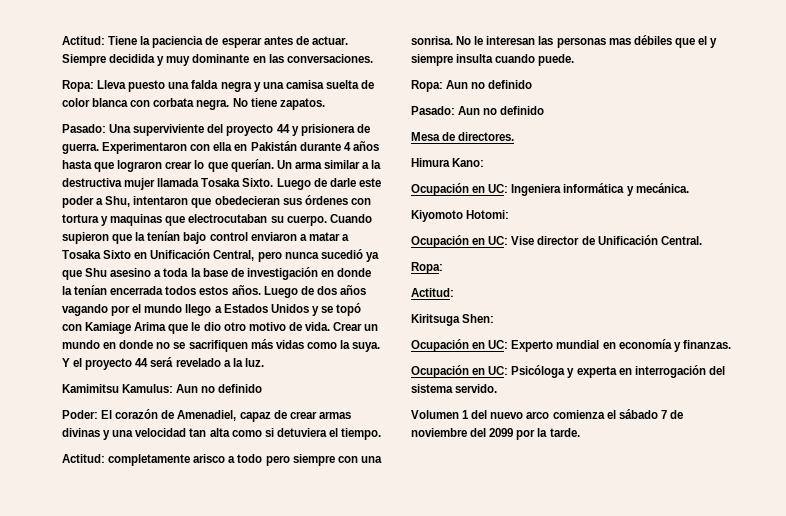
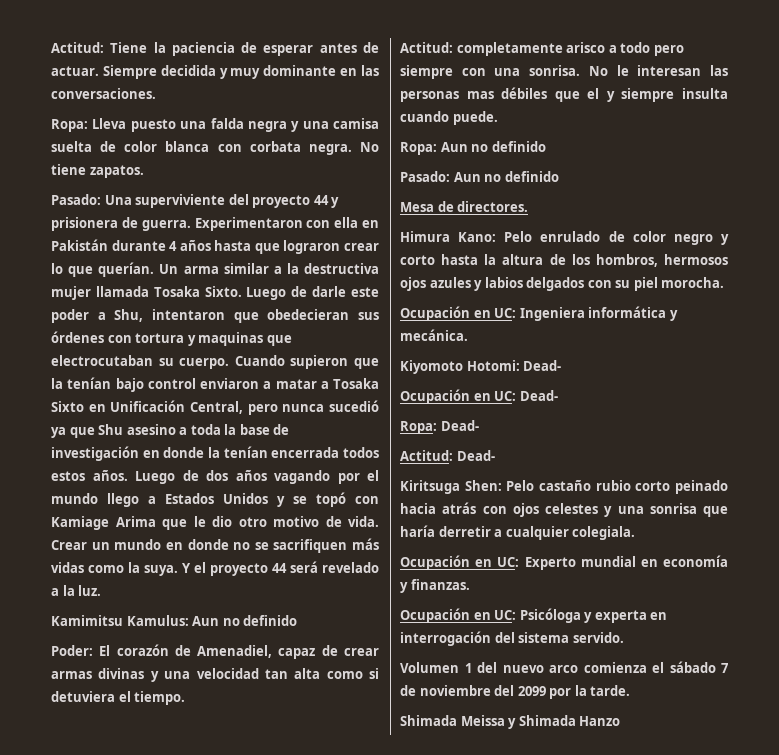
- Himura Kano:
+ Himura Kano: Pelo enrulado de color negro y corto hasta la altura de los hombros, hermosos ojos azules y labios delgados con su piel morocha.
- Kiyomoto Hotomi:
- Ocupación en UC: Vise director de Unificación Central.
- Ropa:
- Actitud:
+ Kiyomoto Hotomi: Dead-
+ Ocupación en UC: Dead-
+ Ropa: Dead-
+ Actitud: Dead-
- Kiritsuga Shen:
+ Kiritsuga Shen: Pelo castaño rubio corto peinado hacia atrás con ojos celestes y una sonrisa que haría derretir a cualquier colegiala.
+ Shimada Meissa y Shimada Hanzo

